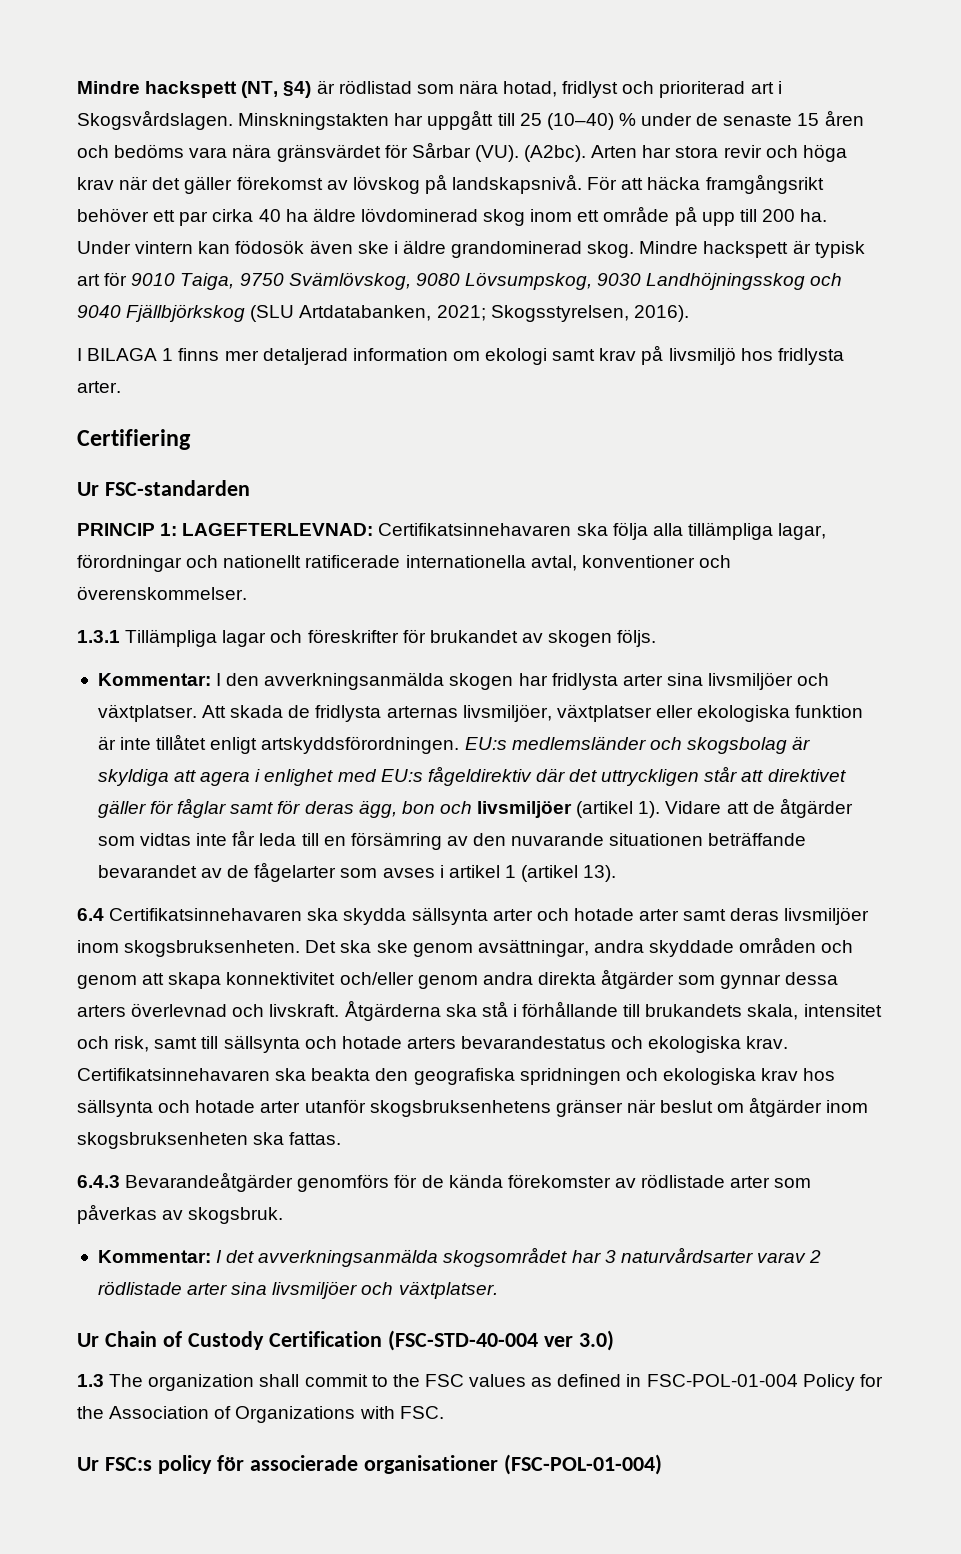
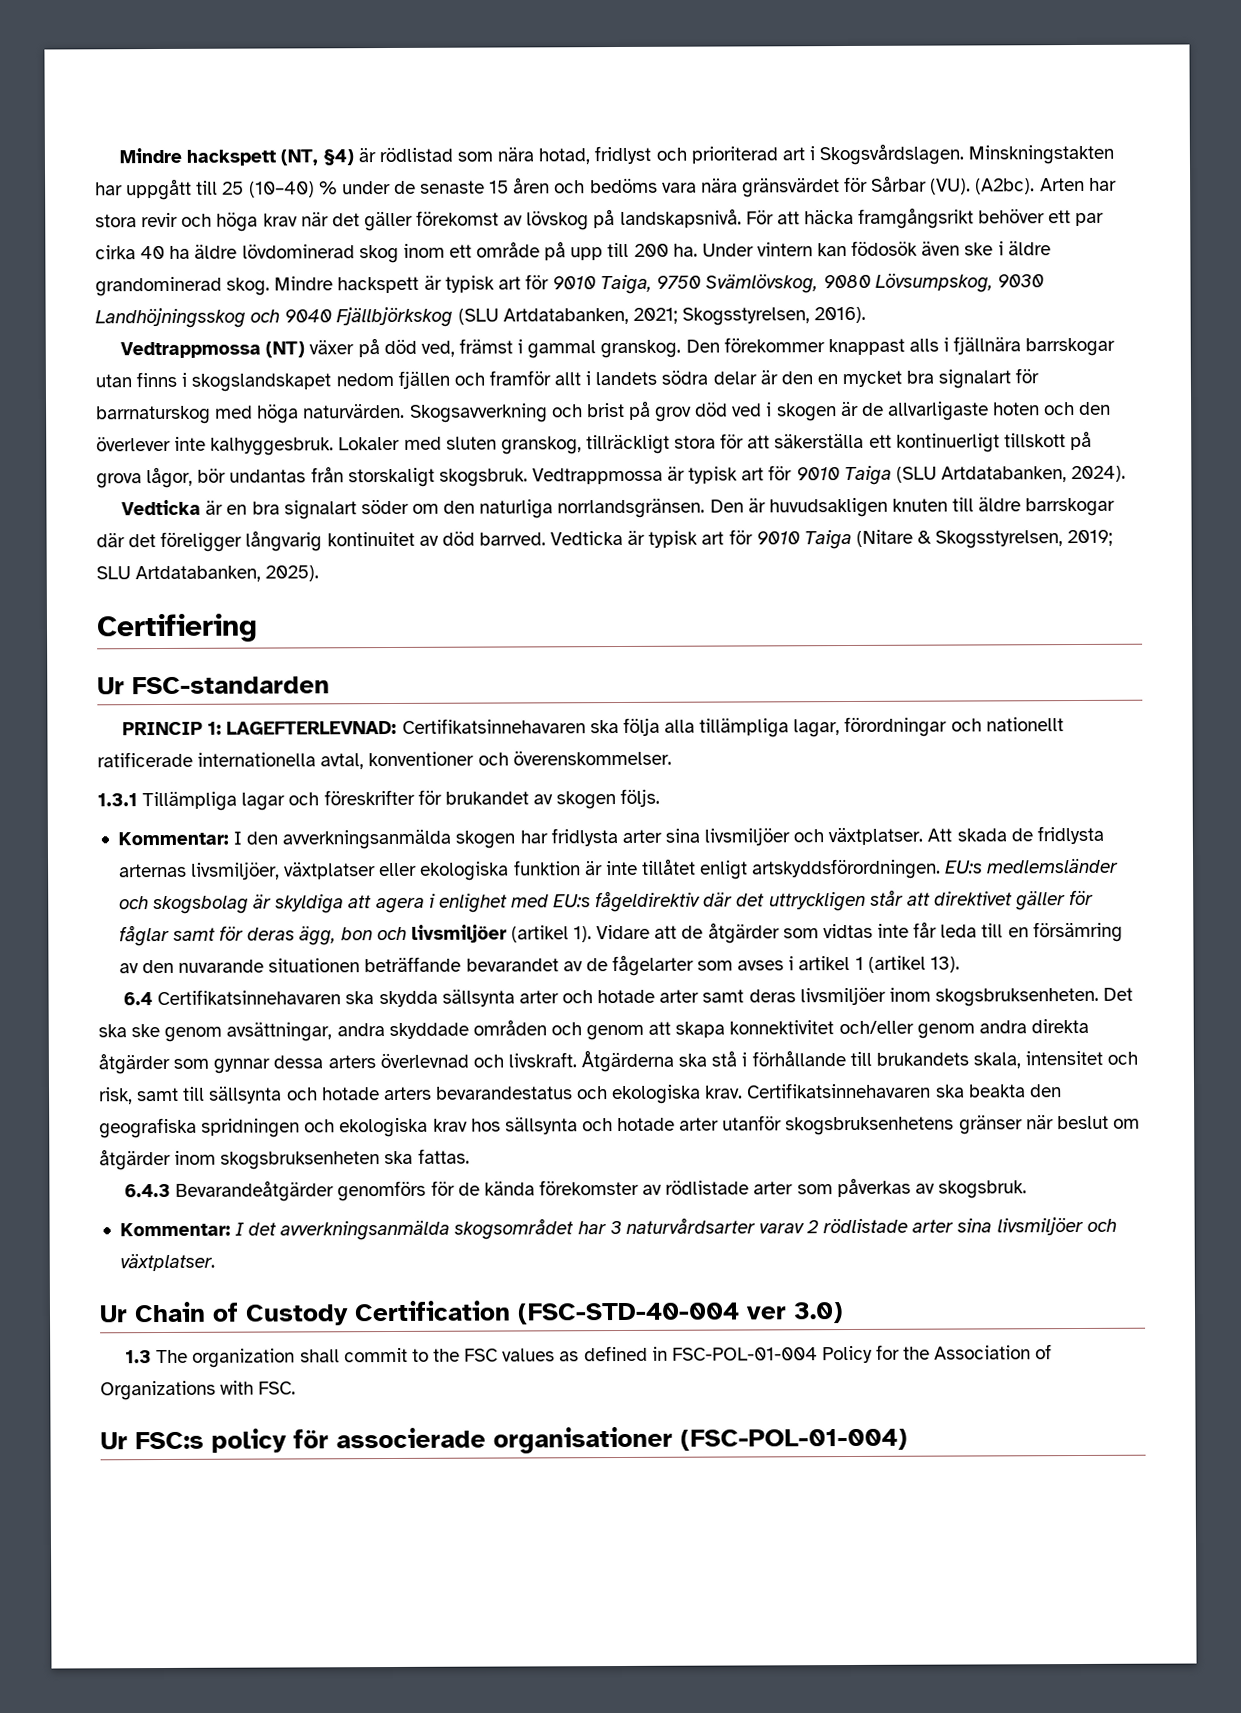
- I BILAGA 1 finns mer detaljerad information om ekologi samt krav på livsmiljö hos fridlysta arter.
+ Vedtrappmossa (NT) växer på död ved, främst i gammal granskog. Den förekommer knappast alls i fjällnära barrskogar utan finns i skogslandskapet nedom fjällen och framför allt i landets södra delar är den en mycket bra signalart för barrnaturskog med höga naturvärden. Skogsavverkning och brist på grov död ved i skogen är de allvarligaste hoten och den överlever inte kalhyggesbruk. Lokaler med sluten granskog, tillräckligt stora för att säkerställa ett kontinuerligt tillskott på grova lågor, bör undantas från storskaligt skogsbruk. Vedtrappmossa är typisk art för 9010 Taiga (SLU Artdatabanken, 2024).
+ Vedticka är en bra signalart söder om den naturliga norrlandsgränsen. Den är huvudsakligen knuten till äldre barrskogar där det föreligger långvarig kontinuitet av död barrved. Vedticka är typisk art för 9010 Taiga (Nitare & Skogsstyrelsen, 2019; SLU Artdatabanken, 2025).

